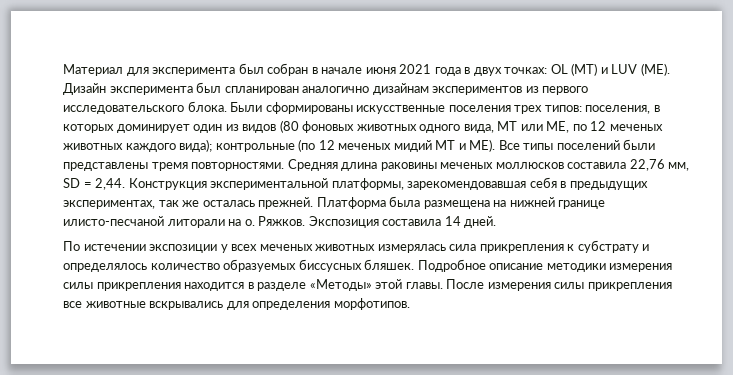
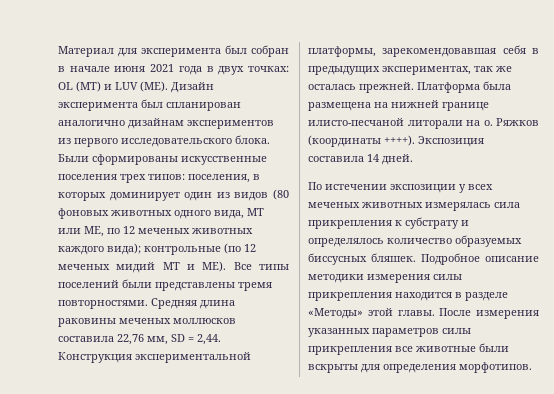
- Ряжков.
+ Ряжков (координаты ++++).
- После измерения силы прикрепления все животные вскрывались для определения морфотипов.
+ После измерения указанных параметров силы прикрепления все животные были вскрыты для определения морфотипов.

